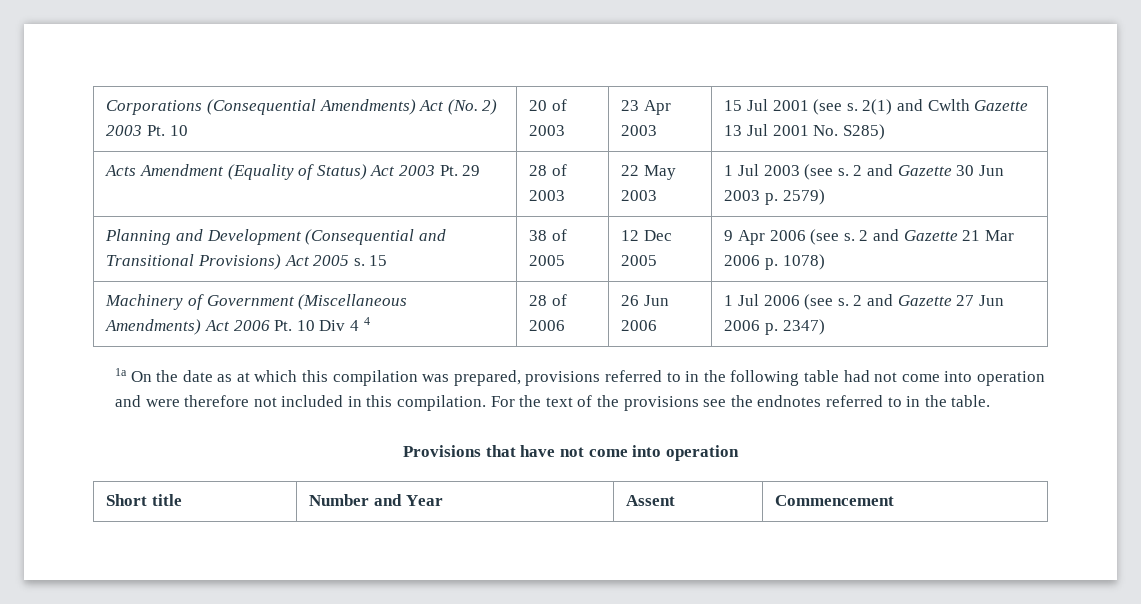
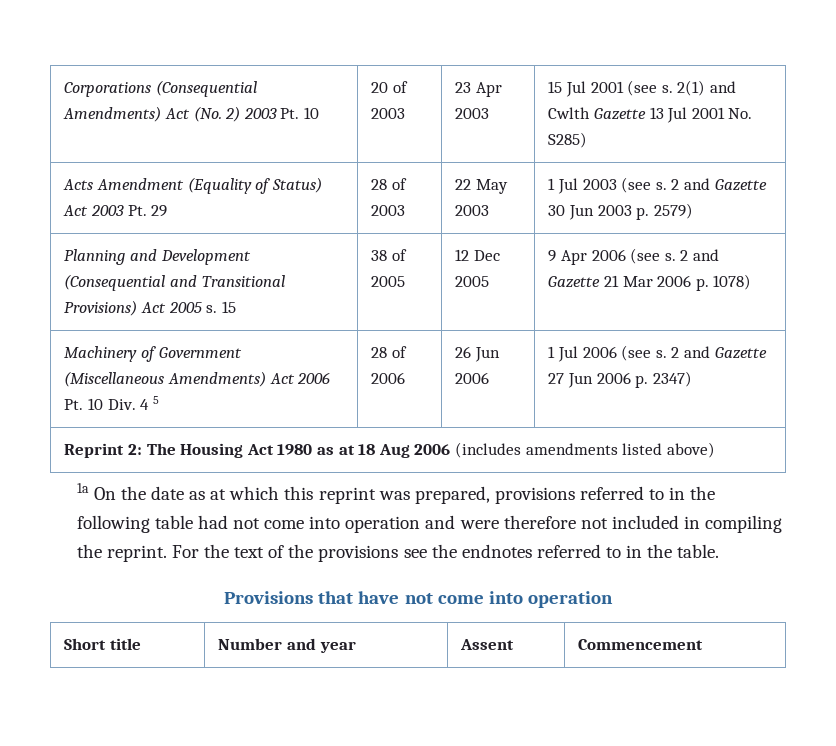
- Machinery of Government (Miscellaneous Amendments) Act 2006 Pt. 10 Div 4 4 | 28 of 2006 | 26 Jun 2006 | 1 Jul 2006 (see s. 2 and Gazette 27 Jun 2006 p. 2347)
+ Machinery of Government (Miscellaneous Amendments) Act 2006 Pt. 10 Div. 4 5 | 28 of 2006 | 26 Jun 2006 | 1 Jul 2006 (see s. 2 and Gazette 27 Jun 2006 p. 2347)
+ Reprint 2: The Housing Act 1980 as at 18 Aug 2006 (includes amendments listed above)
- 1a On the date as at which this compilation was prepared, provisions referred to in the following table had not come into operation and were therefore not included in this compilation.
+ 1a On the date as at which this reprint was prepared, provisions referred to in the following table had not come into operation and were therefore not included in compiling the reprint.
- Short title | Number and Year | Assent | Commencement
+ Short title | Number and year | Assent | Commencement

